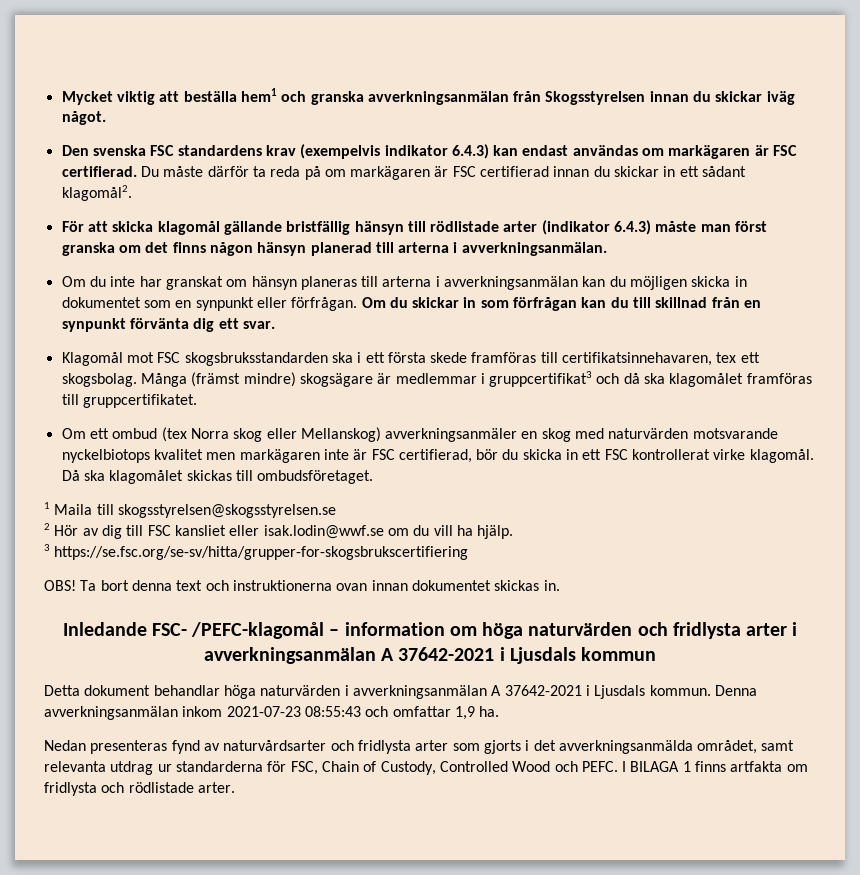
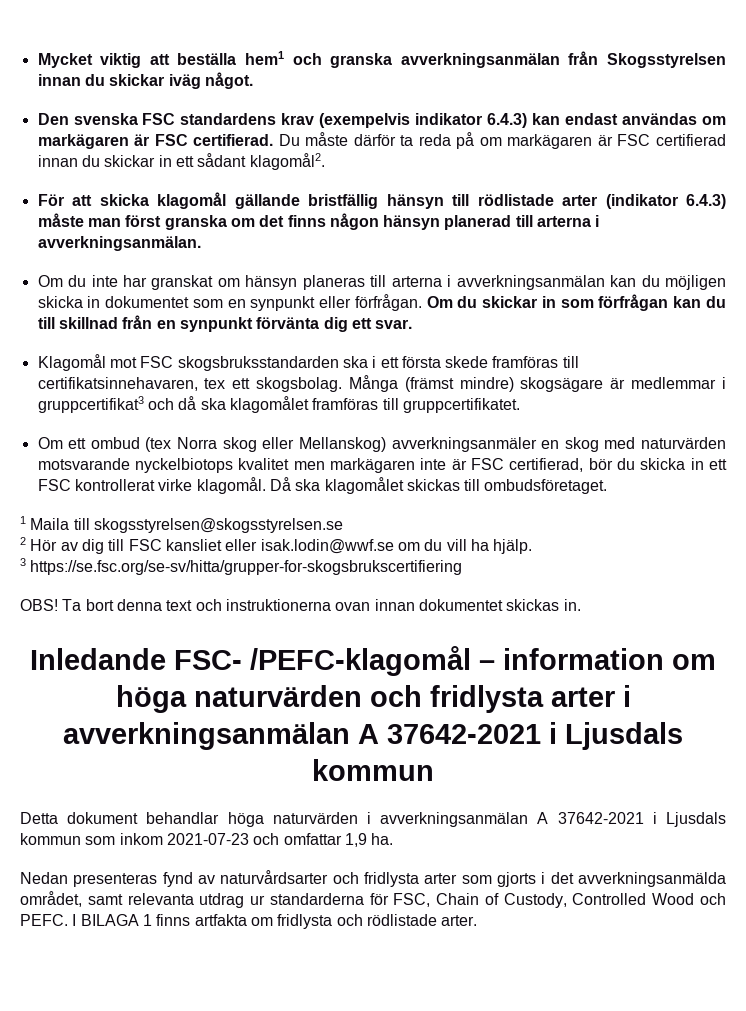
- Detta dokument behandlar höga naturvärden i avverkningsanmälan A 37642-2021 i Ljusdals kommun. Denna avverkningsanmälan inkom 2021-07-23 08:55:43 och omfattar 1,9 ha.
+ Detta dokument behandlar höga naturvärden i avverkningsanmälan A 37642-2021 i Ljusdals kommun som inkom 2021-07-23 och omfattar 1,9 ha.

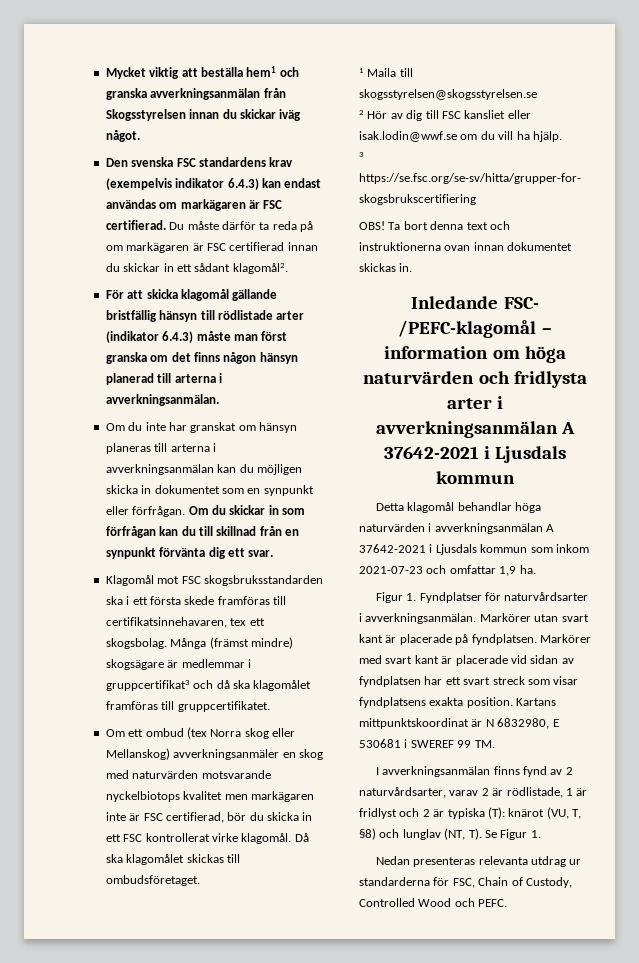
- Detta dokument behandlar höga naturvärden i avverkningsanmälan A 37642-2021 i Ljusdals kommun som inkom 2021-07-23 och omfattar 1,9 ha.
+ Detta klagomål behandlar höga naturvärden i avverkningsanmälan A 37642-2021 i Ljusdals kommun som inkom 2021-07-23 och omfattar 1,9 ha.
- Nedan presenteras fynd av naturvårdsarter och fridlysta arter som gjorts i det avverkningsanmälda området, samt relevanta utdrag ur standarderna för FSC, Chain of Custody, Controlled Wood och PEFC. I BILAGA 1 finns artfakta om fridlysta och rödlistade arter.
+ Figur 1. Fyndplatser för naturvårdsarter i avverkningsanmälan. Markörer utan svart kant är placerade på fyndplatsen. Markörer med svart kant är placerade vid sidan av fyndplatsen har ett svart streck som visar fyndplatsens exakta position. Kartans mittpunktskoordinat är N 6832980, E 530681 i SWEREF 99 TM.
+ I avverkningsanmälan finns fynd av 2 naturvårdsarter, varav 2 är rödlistade, 1 är fridlyst och 2 är typiska (T): knärot (VU, T, §8) och lunglav (NT, T). Se Figur 1.
+ Nedan presenteras relevanta utdrag ur standarderna för FSC, Chain of Custody, Controlled Wood och PEFC.

